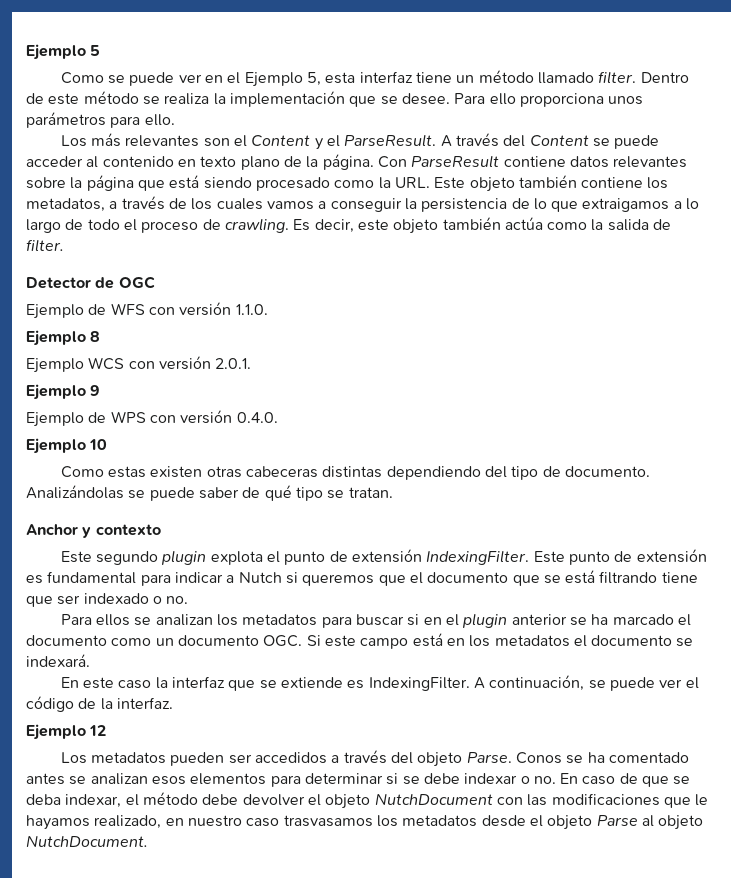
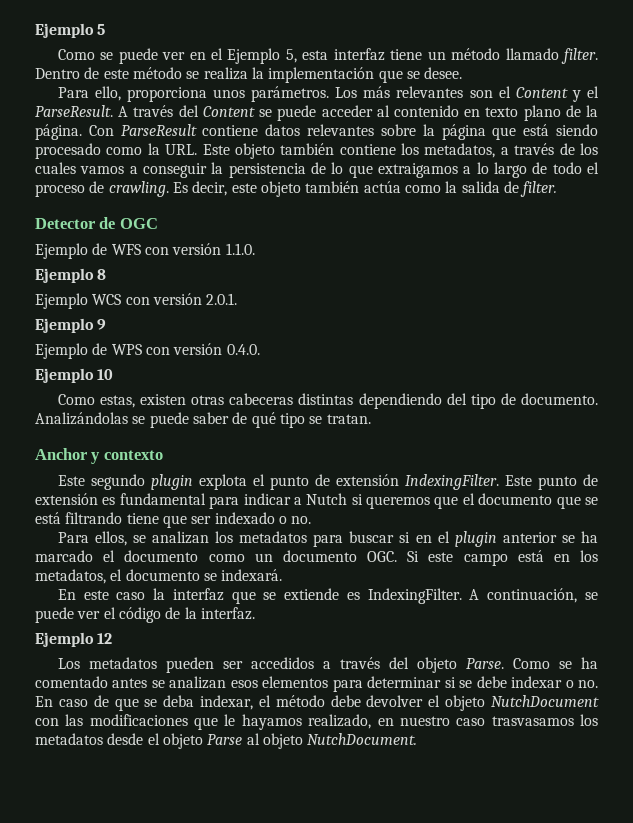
- Dentro de este método se realiza la implementación que se desee. Para ello proporciona unos parámetros para ello.
- Los más relevantes son el Content y el ParseResult.
+ Dentro de este método se realiza la implementación que se desee.
+ Para ello, proporciona unos parámetros. Los más relevantes son el Content y el ParseResult.
- Como estas existen otras cabeceras distintas dependiendo del tipo de documento.
+ Como estas, existen otras cabeceras distintas dependiendo del tipo de documento.
- Para ellos se analizan los metadatos para buscar si en el plugin anterior se ha marcado el documento como un documento OGC. Si este campo está en los metadatos el documento se indexará.
+ Para ellos, se analizan los metadatos para buscar si en el plugin anterior se ha marcado el documento como un documento OGC. Si este campo está en los metadatos, el documento se indexará.
- Conos se ha comentado antes se analizan esos elementos para determinar si se debe indexar o no. En caso de que se deba indexar, el método debe devolver el objeto NutchDocument con las modificaciones que le hayamos realizado, en nuestro caso trasvasamos los metadatos desde el objeto Parse al objeto NutchDocument.
+ Como se ha comentado antes se analizan esos elementos para determinar si se debe indexar o no. En caso de que se deba indexar, el método debe devolver el objeto NutchDocument con las modificaciones que le hayamos realizado, en nuestro caso trasvasamos los metadatos desde el objeto Parse al objeto NutchDocument.

